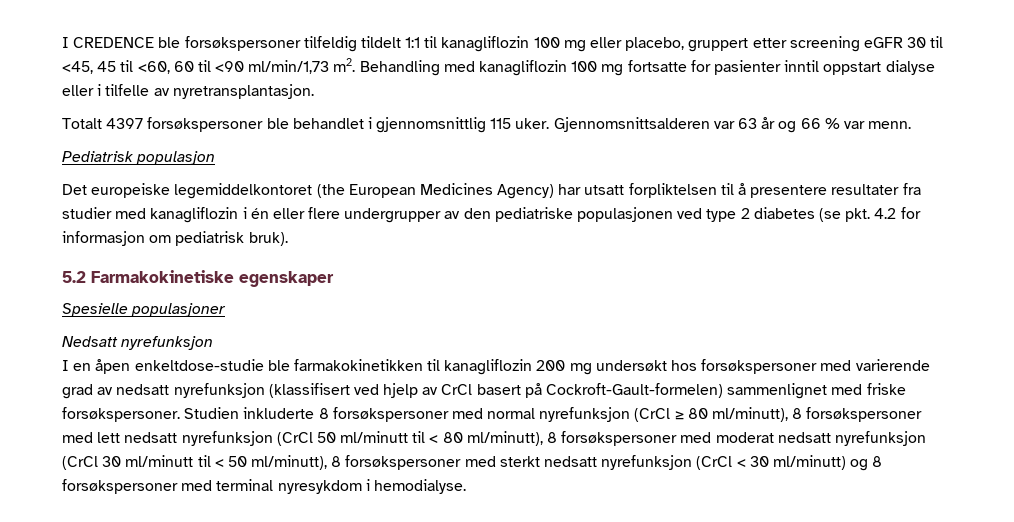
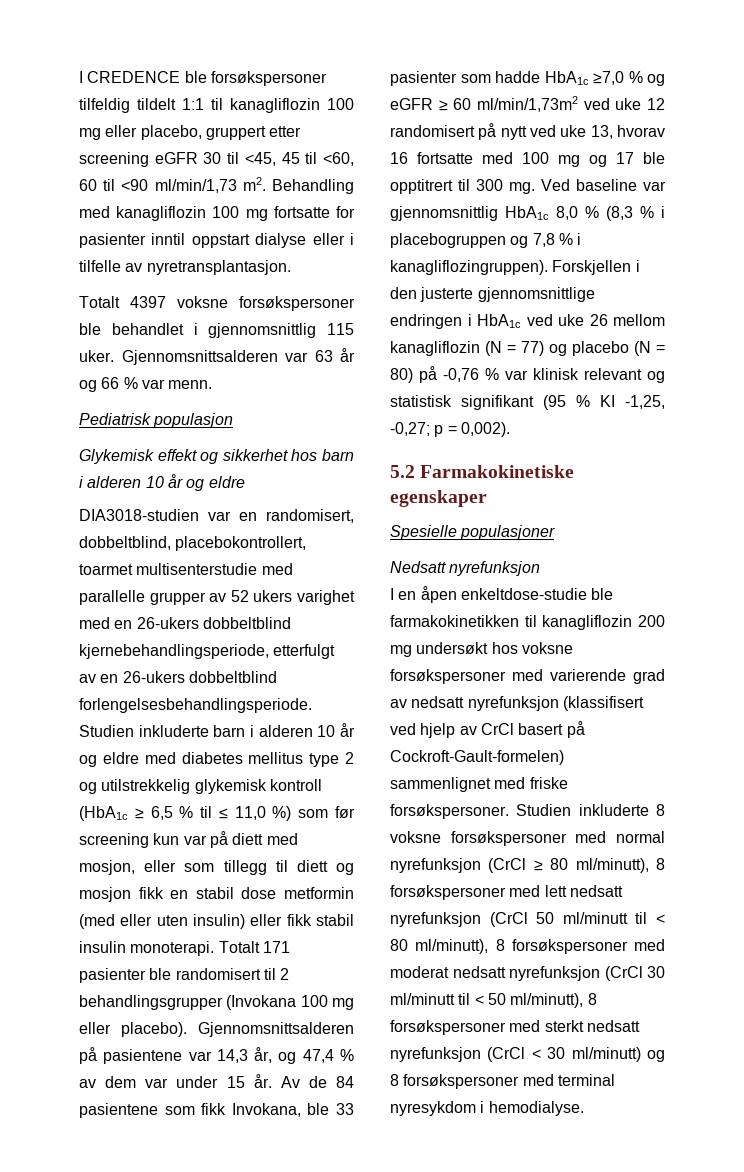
- Totalt 4397 forsøkspersoner ble behandlet i gjennomsnittlig 115 uker.
+ Totalt 4397 voksne forsøkspersoner ble behandlet i gjennomsnittlig 115 uker.
- Det europeiske legemiddelkontoret (the European Medicines Agency) har utsatt forpliktelsen til å presentere resultater fra studier med kanagliflozin i én eller flere undergrupper av den pediatriske populasjonen ved type 2 diabetes (se pkt. 4.2 for informasjon om pediatrisk bruk).
+ Glykemisk effekt og sikkerhet hos barn i alderen 10 år og eldre
+ DIA3018-studien var en randomisert, dobbeltblind, placebokontrollert, toarmet multisenterstudie med parallelle grupper av 52 ukers varighet med en 26-ukers dobbeltblind kjernebehandlingsperiode, etterfulgt av en 26-ukers dobbeltblind forlengelsesbehandlingsperiode. Studien inkluderte barn i alderen 10 år og eldre med diabetes mellitus type 2 og utilstrekkelig glykemisk kontroll (HbA1c ≥ 6,5 % til ≤ 11,0 %) som før screening kun var på diett med mosjon, eller som tillegg til diett og mosjon fikk en stabil dose metformin (med eller uten insulin) eller fikk stabil insulin monoterapi. Totalt 171 pasienter ble randomisert til 2 behandlingsgrupper (Invokana 100 mg eller placebo). Gjennomsnittsalderen på pasientene var 14,3 år, og 47,4 % av dem var under 15 år. Av de 84 pasientene som fikk Invokana, ble 33 pasienter som hadde HbA1c ≥7,0 % og eGFR ≥ 60 ml/min/1,73m2 ved uke 12 randomisert på nytt ved uke 13, hvorav 16 fortsatte med 100 mg og 17 ble opptitrert til 300 mg. Ved baseline var gjennomsnittlig HbA1c 8,0 % (8,3 % i placebogruppen og 7,8 % i kanagliflozingruppen). Forskjellen i den justerte gjennomsnittlige endringen i HbA1c ved uke 26 mellom kanagliflozin (N = 77) og placebo (N = 80) på -0,76 % var klinisk relevant og statistisk signifikant (95 % KI -1,25, -0,27; p = 0,002).
- I en åpen enkeltdose-studie ble farmakokinetikken til kanagliflozin 200 mg undersøkt hos forsøkspersoner med varierende grad av nedsatt nyrefunksjon (klassifisert ved hjelp av CrCl basert på Cockroft-Gault-formelen) sammenlignet med friske forsøkspersoner.
+ I en åpen enkeltdose-studie ble farmakokinetikken til kanagliflozin 200 mg undersøkt hos voksne forsøkspersoner med varierende grad av nedsatt nyrefunksjon (klassifisert ved hjelp av CrCl basert på Cockroft-Gault-formelen) sammenlignet med friske forsøkspersoner.
- Studien inkluderte 8 forsøkspersoner med normal nyrefunksjon (CrCl ≥ 80 ml/minutt), 8 forsøkspersoner med lett nedsatt nyrefunksjon (CrCl 50 ml/minutt til < 80 ml/minutt), 8 forsøkspersoner med moderat nedsatt nyrefunksjon (CrCl 30 ml/minutt til < 50 ml/minutt), 8 forsøkspersoner med sterkt nedsatt nyrefunksjon (CrCl < 30 ml/minutt) og 8 forsøkspersoner med terminal nyresykdom i hemodialyse.
+ Studien inkluderte 8 voksne forsøkspersoner med normal nyrefunksjon (CrCl ≥ 80 ml/minutt), 8 forsøkspersoner med lett nedsatt nyrefunksjon (CrCl 50 ml/minutt til < 80 ml/minutt), 8 forsøkspersoner med moderat nedsatt nyrefunksjon (CrCl 30 ml/minutt til < 50 ml/minutt), 8 forsøkspersoner med sterkt nedsatt nyrefunksjon (CrCl < 30 ml/minutt) og 8 forsøkspersoner med terminal nyresykdom i hemodialyse.

